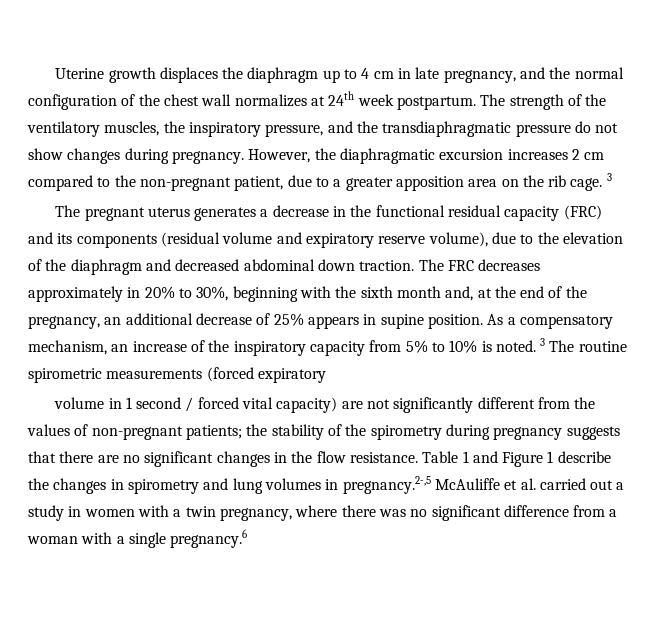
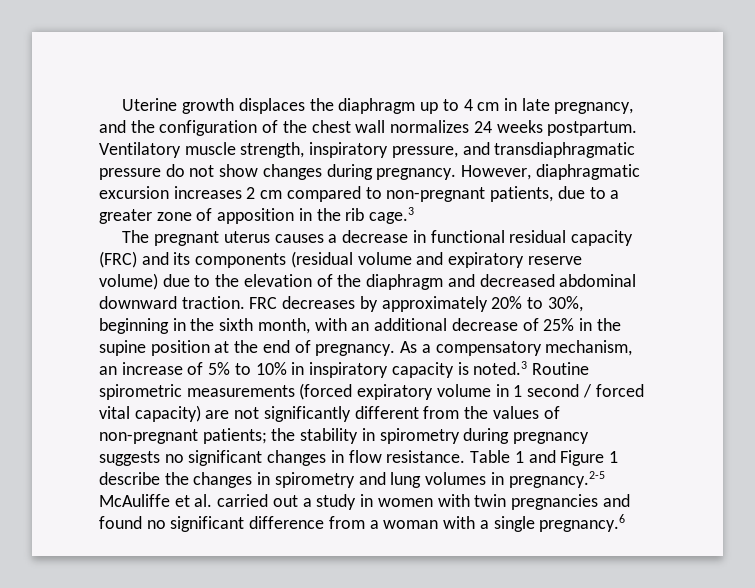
- Uterine growth displaces the diaphragm up to 4 cm in late pregnancy, and the normal configuration of the chest wall normalizes at 24th week postpartum. The strength of the ventilatory muscles, the inspiratory pressure, and the transdiaphragmatic pressure do not show changes during pregnancy.
+ Uterine growth displaces the diaphragm up to 4 cm in late pregnancy, and the configuration of the chest wall normalizes 24 weeks postpartum. Ventilatory muscle strength, inspiratory pressure, and transdiaphragmatic pressure do not show changes during pregnancy.
- However, the diaphragmatic excursion increases 2 cm compared to the non-pregnant patient, due to a greater apposition area on the rib cage. 3
+ However, diaphragmatic excursion increases 2 cm compared to non-pregnant patients, due to a greater zone of apposition in the rib cage.3
- The pregnant uterus generates a decrease in the functional residual capacity (FRC) and its components (residual volume and expiratory reserve volume), due to the elevation of the diaphragm and decreased abdominal down traction. The FRC decreases approximately in 20% to 30%, beginning with the sixth month and, at the end of the pregnancy, an additional decrease of 25% appears in supine position.
+ The pregnant uterus causes a decrease in functional residual capacity (FRC) and its components (residual volume and expiratory reserve volume) due to the elevation of the diaphragm and decreased abdominal downward traction. FRC decreases by approximately 20% to 30%, beginning in the sixth month, with an additional decrease of 25% in the supine position at the end of pregnancy.
- As a compensatory mechanism, an increase of the inspiratory capacity from 5% to 10% is noted. 3 The routine spirometric measurements (forced expiratory
- volume in 1 second / forced vital capacity) are not significantly different from the values of non-pregnant patients; the stability of the spirometry during pregnancy suggests that there are no significant changes in the flow resistance.
+ As a compensatory mechanism, an increase of 5% to 10% in inspiratory capacity is noted.3 Routine spirometric measurements (forced expiratory volume in 1 second / forced vital capacity) are not significantly different from the values of non-pregnant patients; the stability in spirometry during pregnancy suggests no significant changes in flow resistance.
- Table 1 and Figure 1 describe the changes in spirometry and lung volumes in pregnancy.2-,5 McAuliffe et al. carried out a study in women with a twin pregnancy, where there was no significant difference from a woman with a single pregnancy.6
+ Table 1 and Figure 1 describe the changes in spirometry and lung volumes in pregnancy.2-5 McAuliffe et al. carried out a study in women with twin pregnancies and found no significant difference from a woman with a single pregnancy.6

